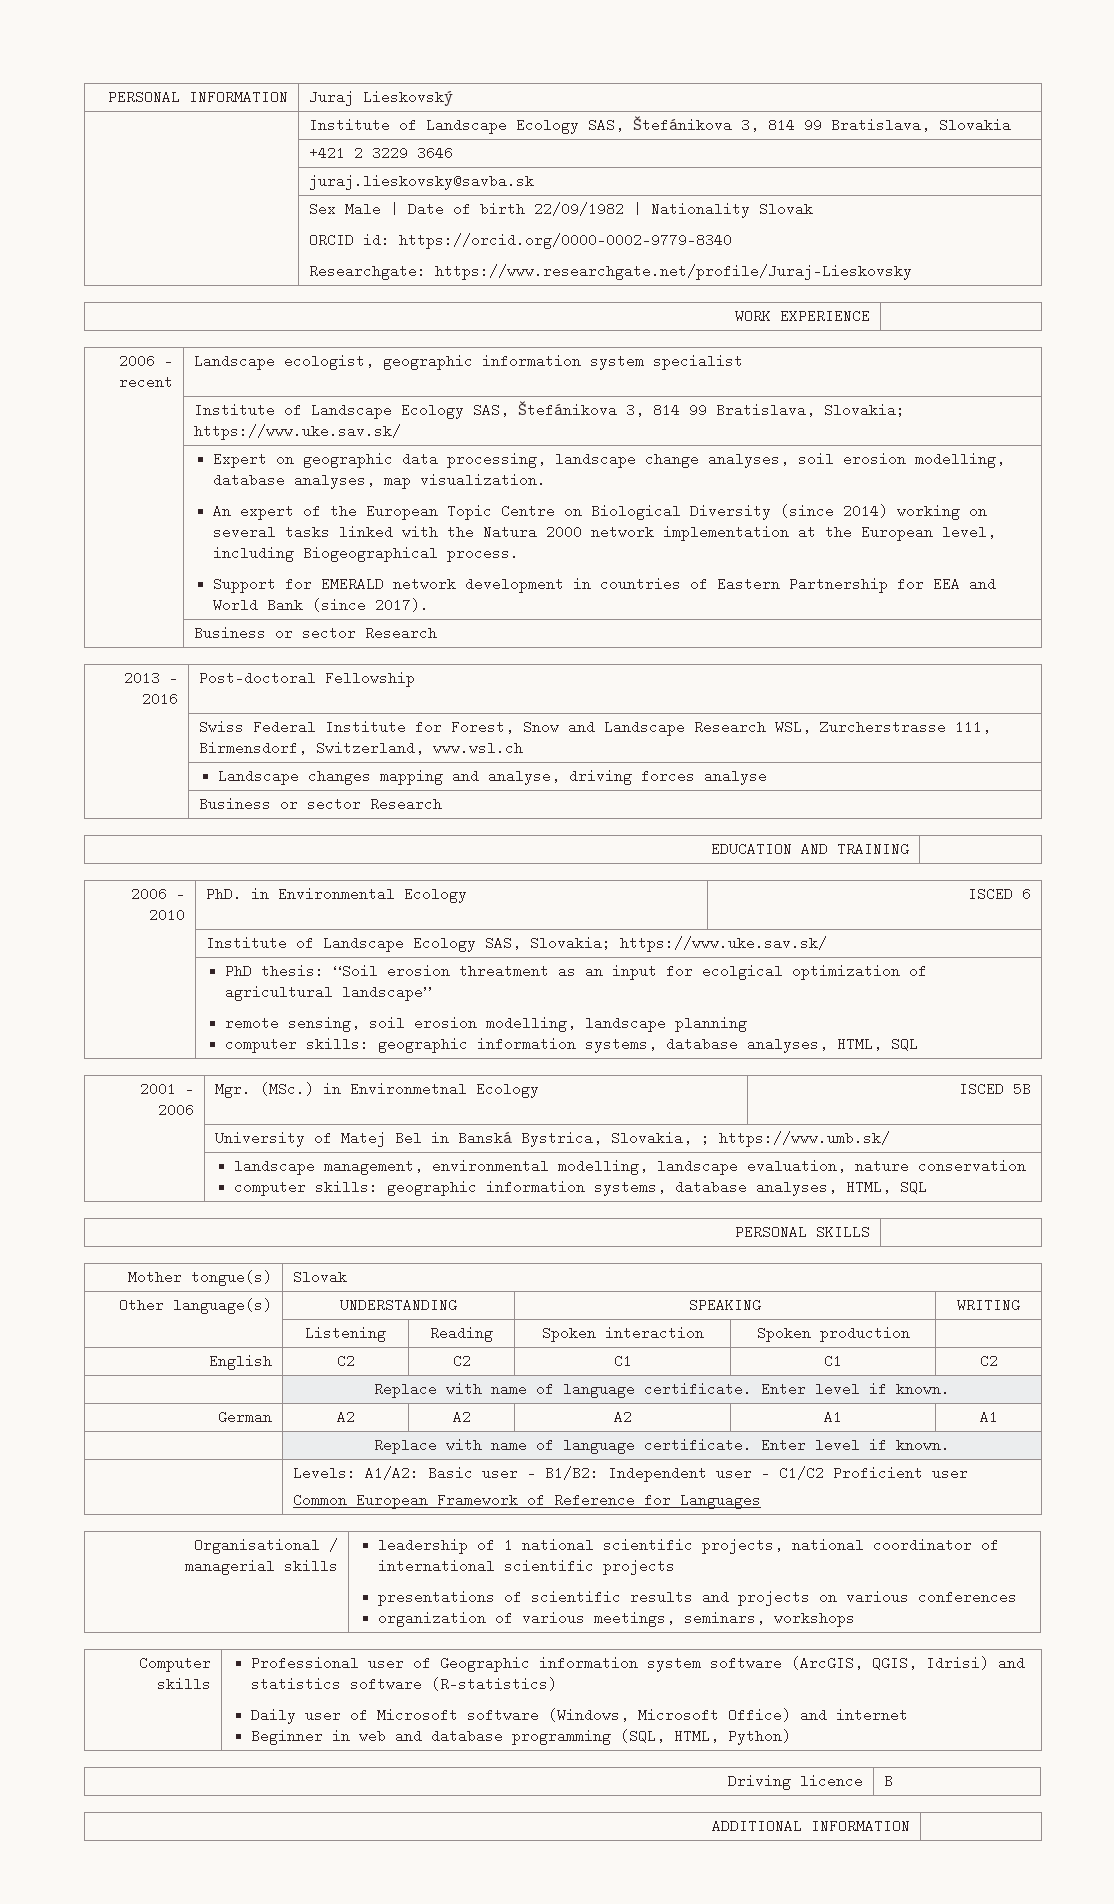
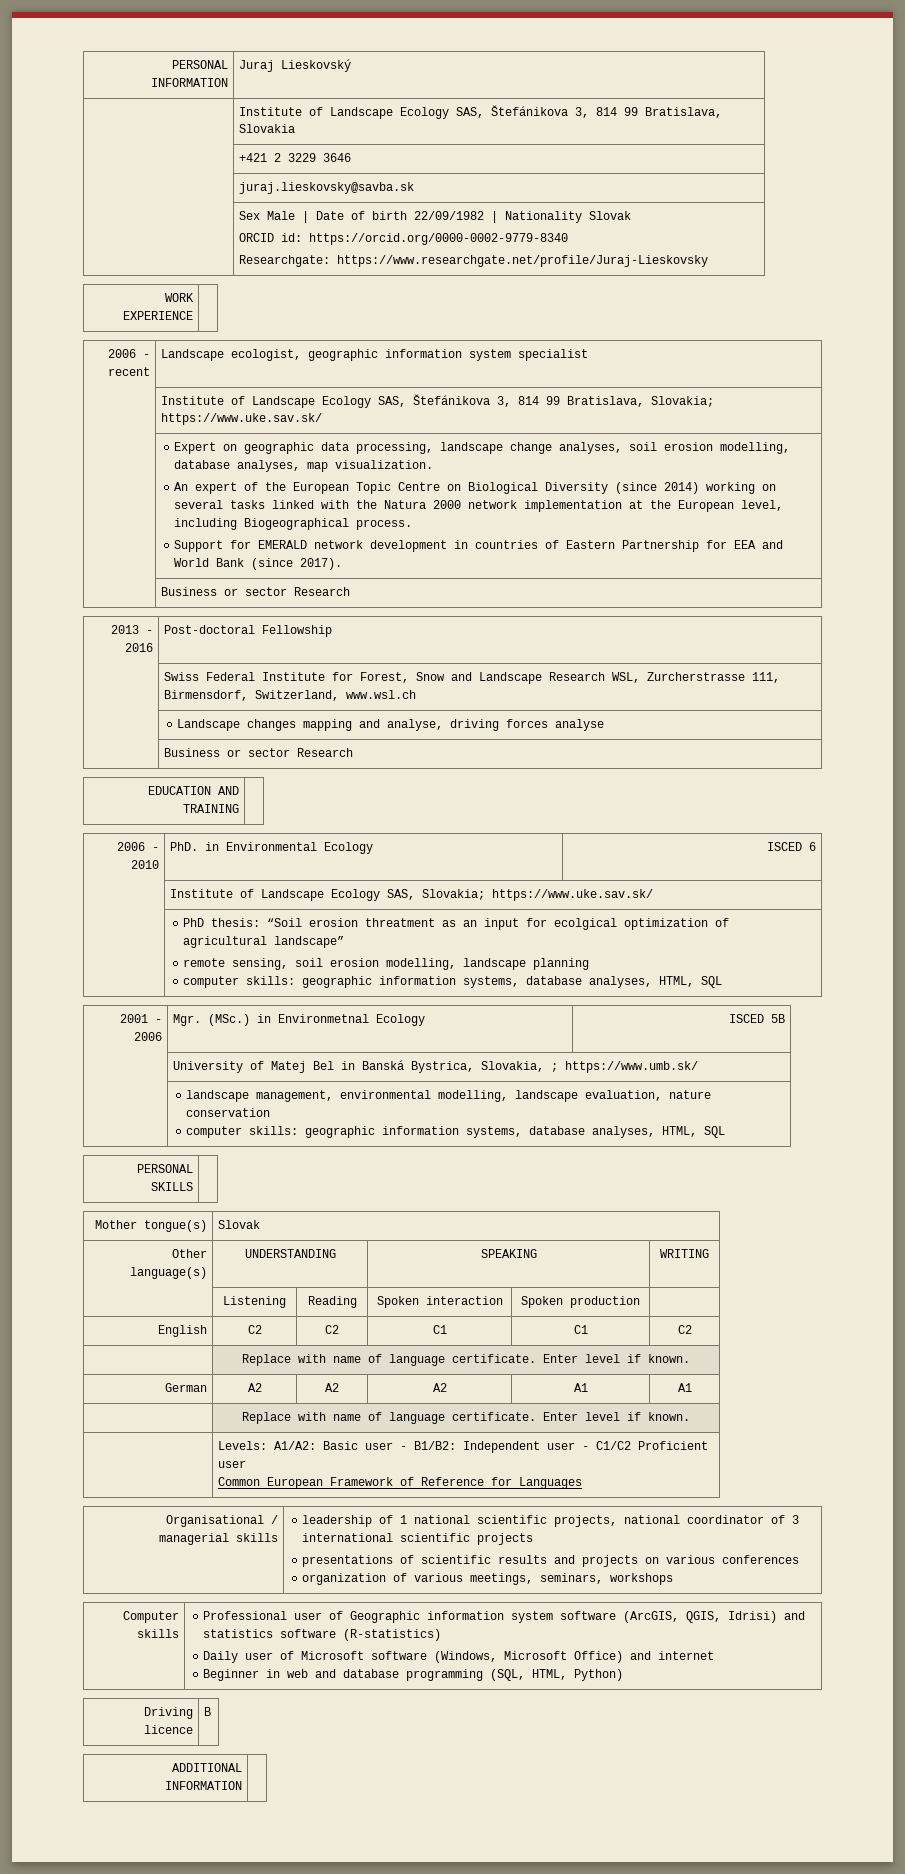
- Organisational / managerial skills | leadership of 1 national scientific projects, national coordinator of international scientific projects
+ Organisational / managerial skills | leadership of 1 national scientific projects, national coordinator of 3 international scientific projects

